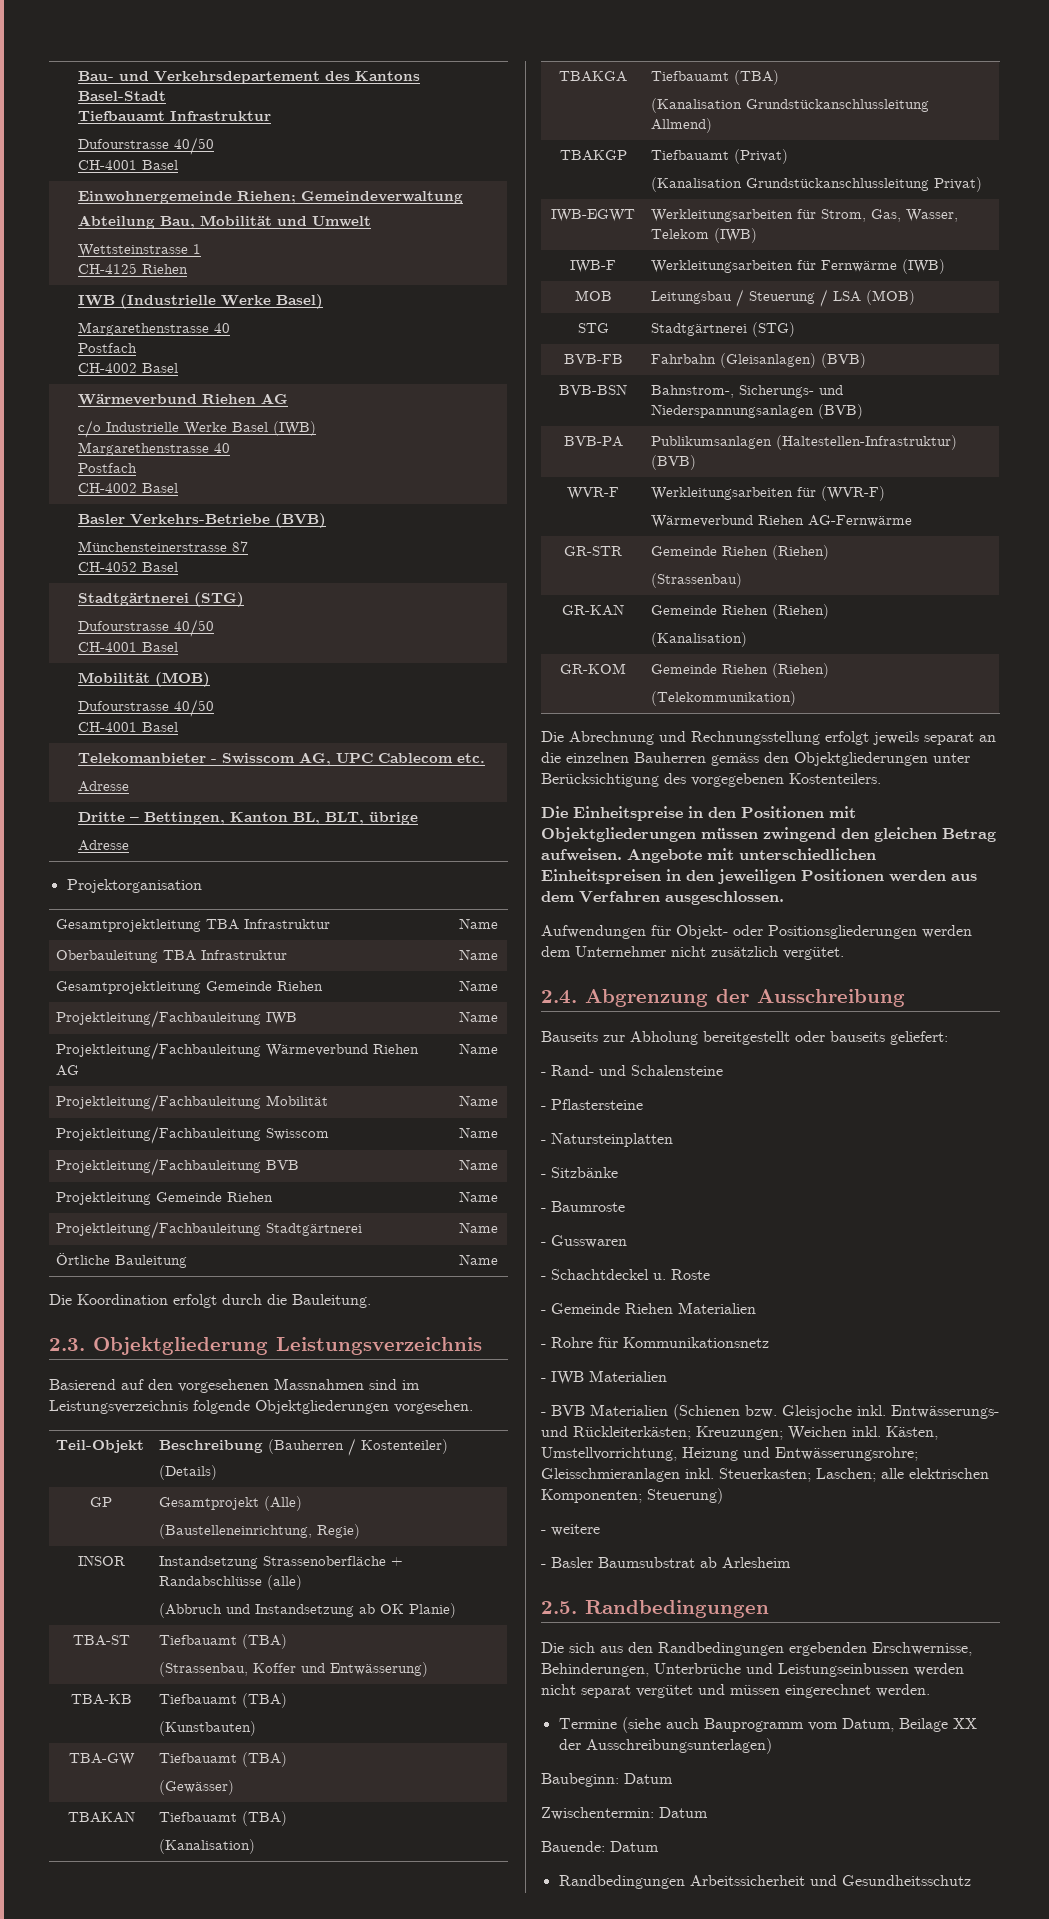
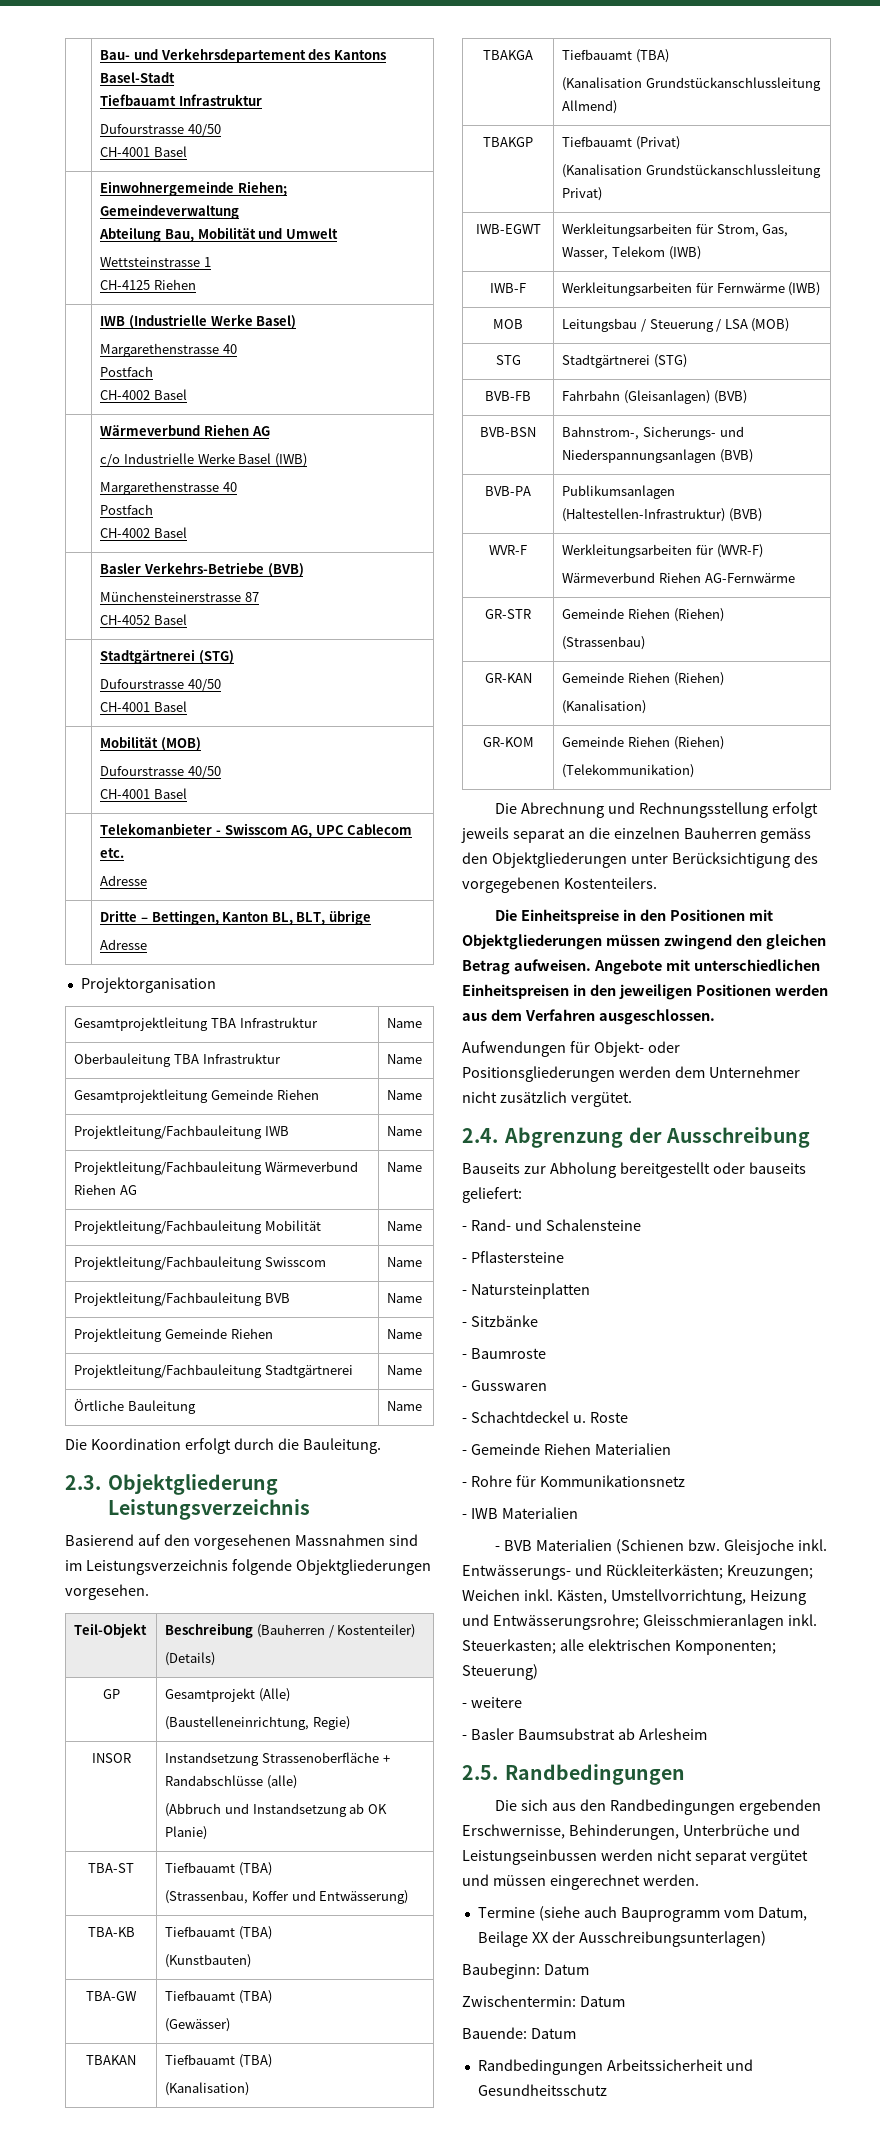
- Steuerkasten; Laschen; alle elektrischen Komponenten; Steuerung)
+ Steuerkasten; alle elektrischen Komponenten; Steuerung)

